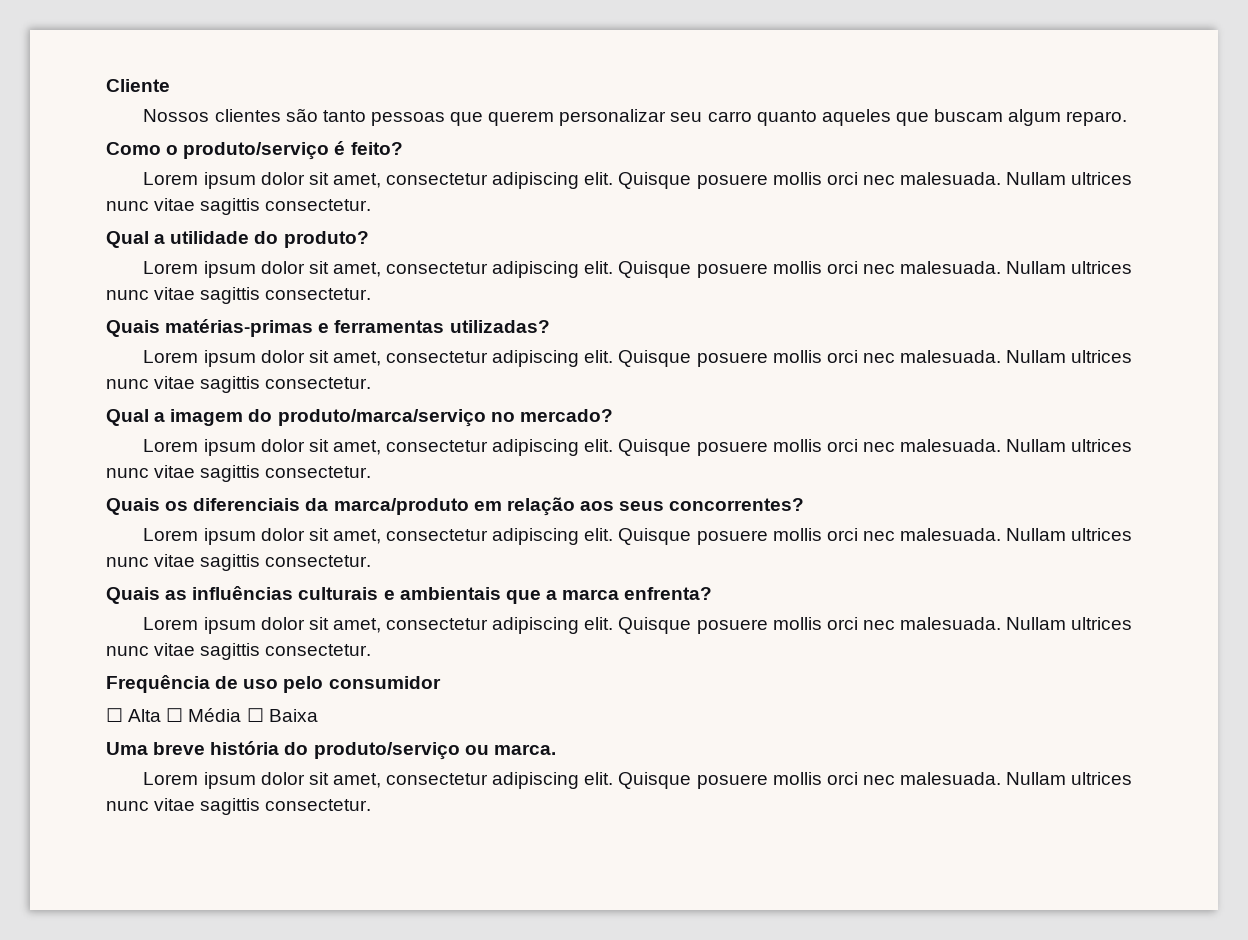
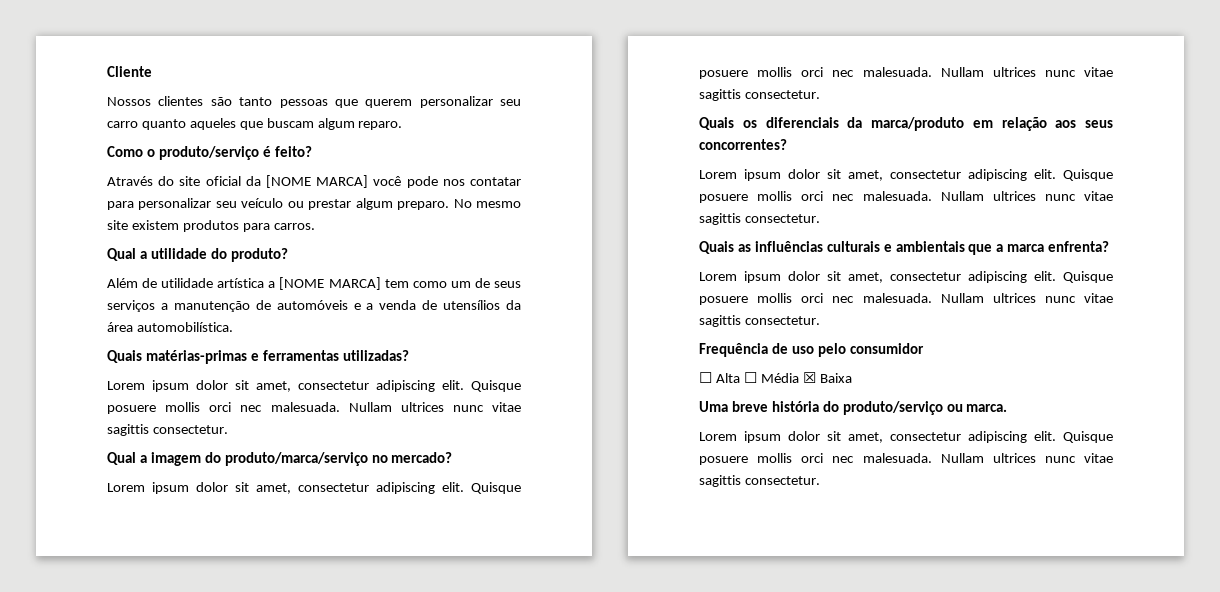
  Como o produto/serviço é feito?
- Lorem ipsum dolor sit amet, consectetur adipiscing elit. Quisque posuere mollis orci nec malesuada. Nullam ultrices nunc vitae sagittis consectetur.
+ Através do site oficial da [NOME MARCA] você pode nos contatar para personalizar seu veículo ou prestar algum preparo. No mesmo site existem produtos para carros.
  Qual a utilidade do produto?
- Lorem ipsum dolor sit amet, consectetur adipiscing elit. Quisque posuere mollis orci nec malesuada. Nullam ultrices nunc vitae sagittis consectetur.
+ Além de utilidade artística a [NOME MARCA] tem como um de seus serviços a manutenção de automóveis e a venda de utensílios da área automobilística.
- ☐ Alta ☐ Média ☐ Baixa
+ ☐ Alta ☐ Média ☒ Baixa

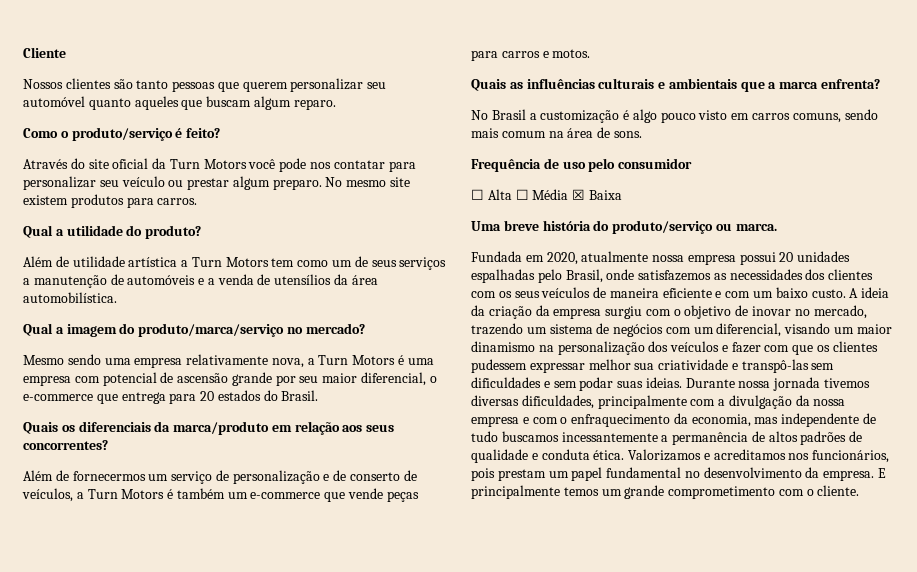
- Nossos clientes são tanto pessoas que querem personalizar seu carro quanto aqueles que buscam algum reparo.
+ Nossos clientes são tanto pessoas que querem personalizar seu automóvel quanto aqueles que buscam algum reparo.
- Através do site oficial da [NOME MARCA] você pode nos contatar para personalizar seu veículo ou prestar algum preparo.
+ Através do site oficial da Turn Motors você pode nos contatar para personalizar seu veículo ou prestar algum preparo.
- Além de utilidade artística a [NOME MARCA] tem como um de seus serviços a manutenção de automóveis e a venda de utensílios da área automobilística.
+ Além de utilidade artística a Turn Motors tem como um de seus serviços a manutenção de automóveis e a venda de utensílios da área automobilística.
- Quais matérias-primas e ferramentas utilizadas?
- Lorem ipsum dolor sit amet, consectetur adipiscing elit. Quisque posuere mollis orci nec malesuada. Nullam ultrices nunc vitae sagittis consectetur.
  Qual a imagem do produto/marca/serviço no mercado?
- Lorem ipsum dolor sit amet, consectetur adipiscing elit. Quisque posuere mollis orci nec malesuada. Nullam ultrices nunc vitae sagittis consectetur.
+ Mesmo sendo uma empresa relativamente nova, a Turn Motors é uma empresa com potencial de ascensão grande por seu maior diferencial, o e-commerce que entrega para 20 estados do Brasil.
  Quais os diferenciais da marca/produto em relação aos seus concorrentes?
- Lorem ipsum dolor sit amet, consectetur adipiscing elit. Quisque posuere mollis orci nec malesuada. Nullam ultrices nunc vitae sagittis consectetur.
+ Além de fornecermos um serviço de personalização e de conserto de veículos, a Turn Motors é também um e-commerce que vende peças para carros e motos.
  Quais as influências culturais e ambientais que a marca enfrenta?
- Lorem ipsum dolor sit amet, consectetur adipiscing elit. Quisque posuere mollis orci nec malesuada. Nullam ultrices nunc vitae sagittis consectetur.
+ No Brasil a customização é algo pouco visto em carros comuns, sendo mais comum na área de sons.
  Uma breve história do produto/serviço ou marca.
- Lorem ipsum dolor sit amet, consectetur adipiscing elit. Quisque posuere mollis orci nec malesuada. Nullam ultrices nunc vitae sagittis consectetur.
+ Fundada em 2020, atualmente nossa empresa possui 20 unidades espalhadas pelo Brasil, onde satisfazemos as necessidades dos clientes com os seus veículos de maneira eficiente e com um baixo custo. A ideia da criação da empresa surgiu com o objetivo de inovar no mercado, trazendo um sistema de negócios com um diferencial, visando um maior dinamismo na personalização dos veículos e fazer com que os clientes pudessem expressar melhor sua criatividade e transpô-las sem dificuldades e sem podar suas ideias. Durante nossa jornada tivemos diversas dificuldades, principalmente com a divulgação da nossa empresa e com o enfraquecimento da economia, mas independente de tudo buscamos incessantemente a permanência de altos padrões de qualidade e conduta ética. Valorizamos e acreditamos nos funcionários, pois prestam um papel fundamental no desenvolvimento da empresa. E principalmente temos um grande comprometimento com o cliente.

